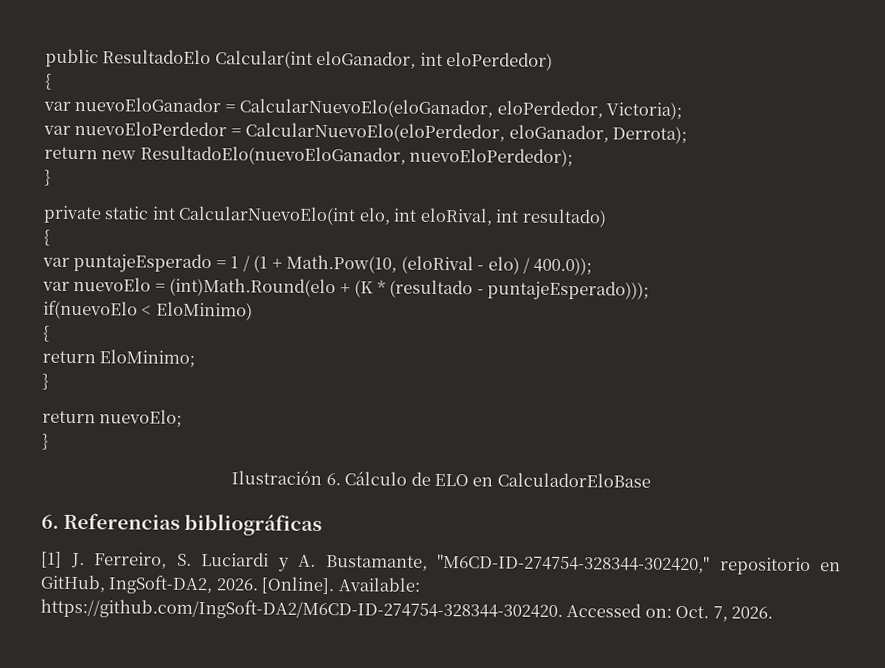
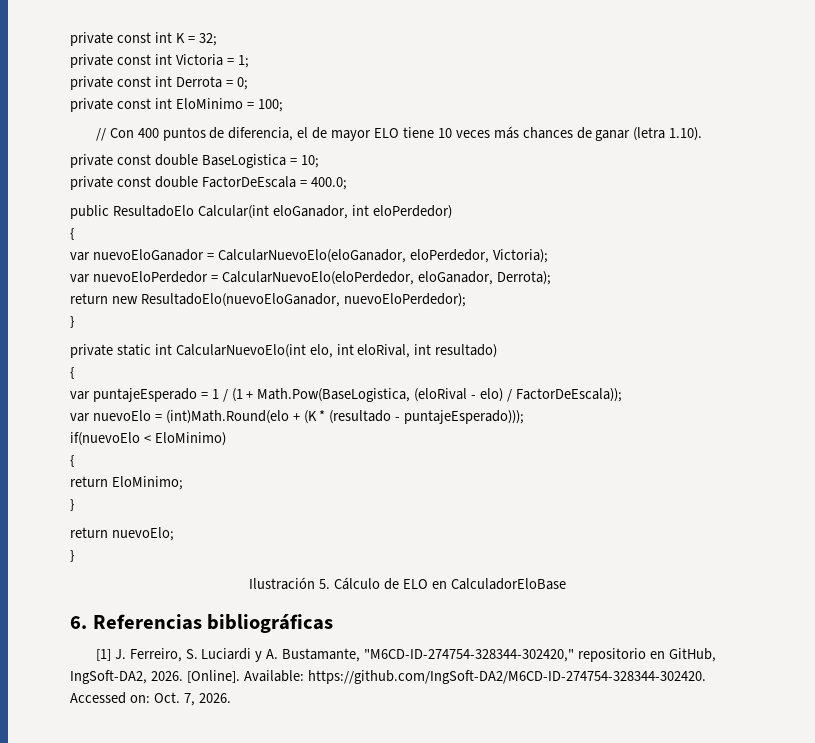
+ private const int K = 32;
+ private const int Victoria = 1;
+ private const int Derrota = 0;
+ private const int EloMinimo = 100;
+ // Con 400 puntos de diferencia, el de mayor ELO tiene 10 veces más chances de ganar (letra 1.10).
+ private const double BaseLogistica = 10;
+ private const double FactorDeEscala = 400.0;
- var puntajeEsperado = 1 / (1 + Math.Pow(10, (eloRival - elo) / 400.0));
+ var puntajeEsperado = 1 / (1 + Math.Pow(BaseLogistica, (eloRival - elo) / FactorDeEscala));
- Ilustración 6. Cálculo de ELO en CalculadorEloBase
+ Ilustración 5. Cálculo de ELO en CalculadorEloBase

